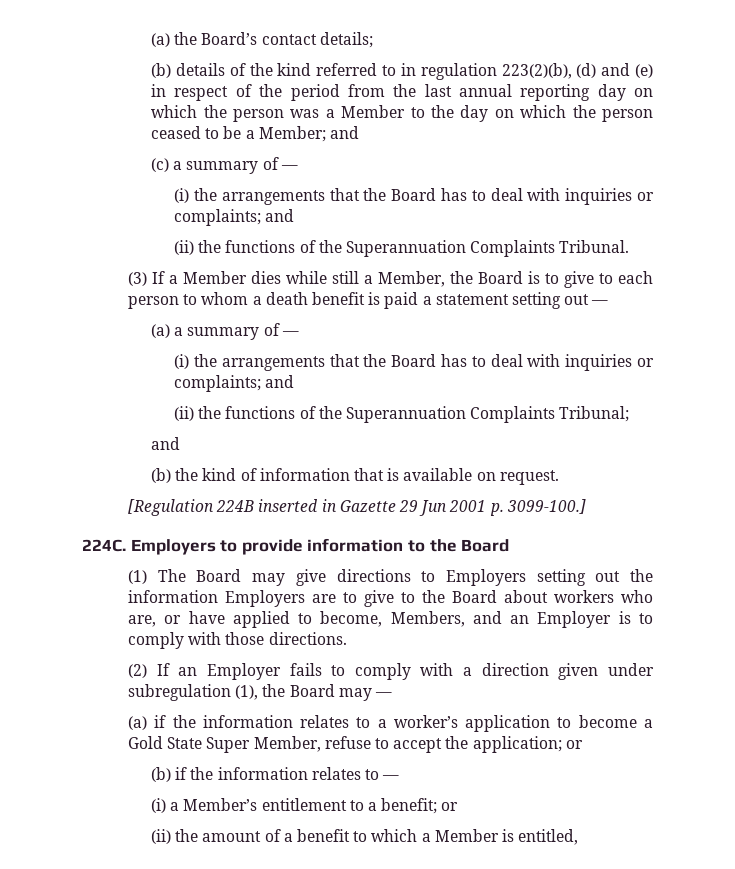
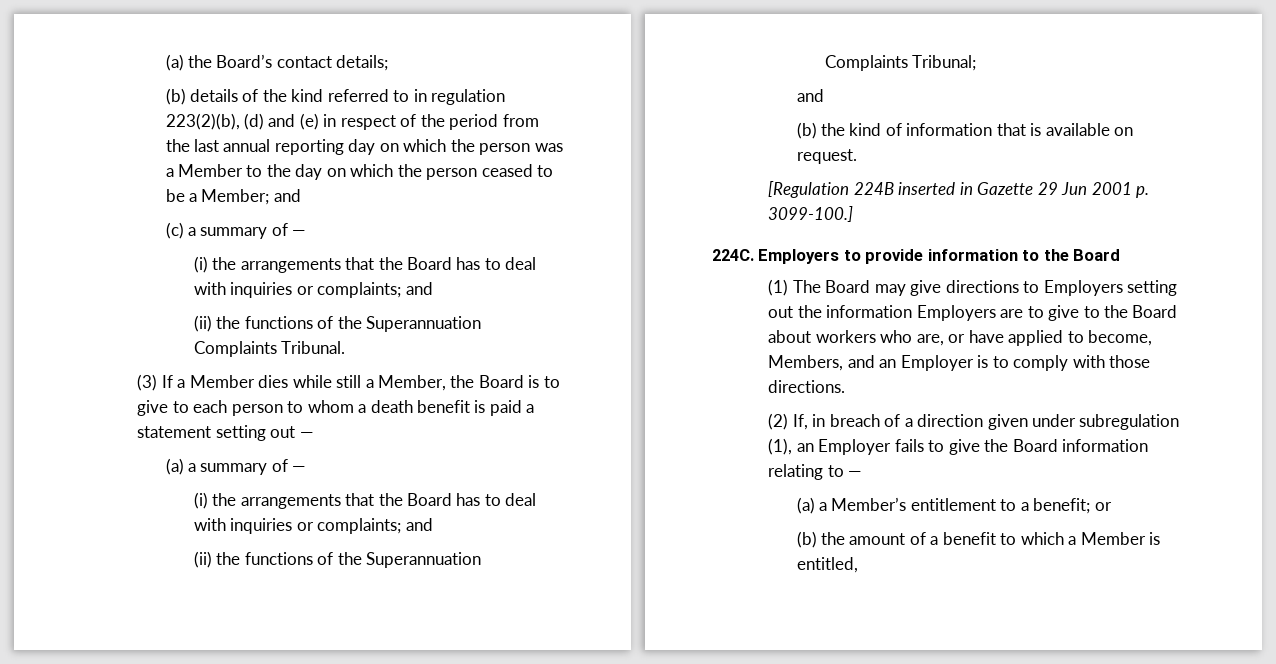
- (2) If an Employer fails to comply with a direction given under subregulation (1), the Board may —
- (a) if the information relates to a worker’s application to become a Gold State Super Member, refuse to accept the application; or
- (b) if the information relates to —
- (i) a Member’s entitlement to a benefit; or
+ (2) If, in breach of a direction given under subregulation (1), an Employer fails to give the Board information relating to —
+ (a) a Member’s entitlement to a benefit; or
- (ii) the amount of a benefit to which a Member is entitled,
+ (b) the amount of a benefit to which a Member is entitled,

